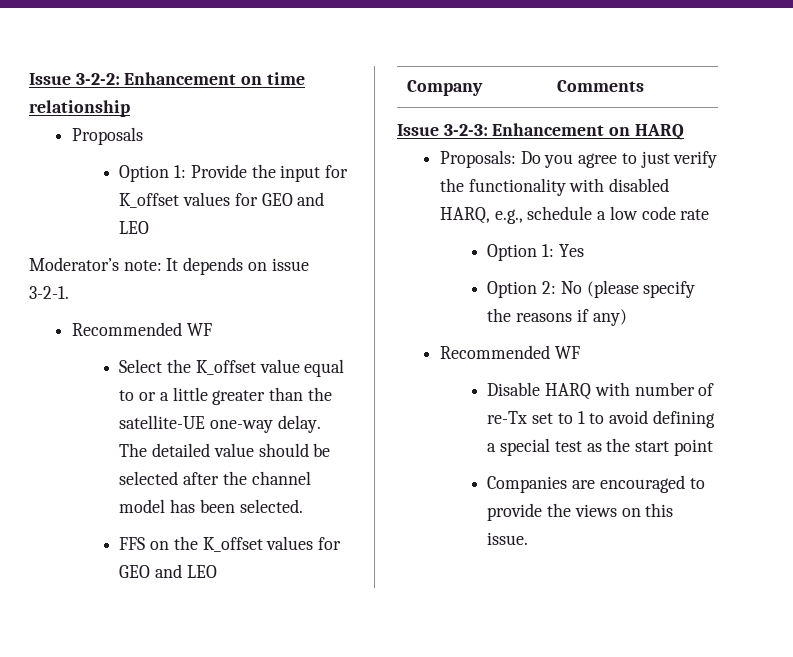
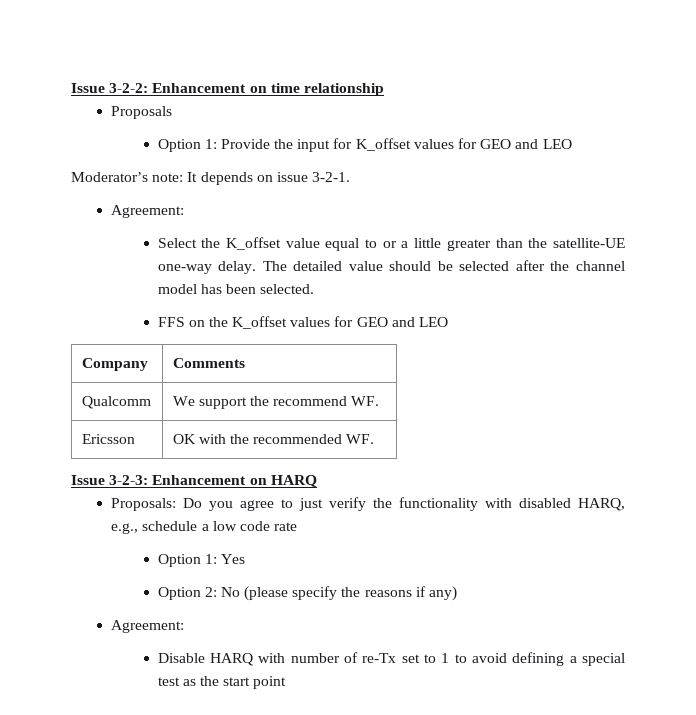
  Moderator’s note: It depends on issue 3-2-1.
- Recommended WF
+ Agreement:
+ Qualcomm | We support the recommend WF.
+ Ericsson | OK with the recommended WF.
  Option 2: No (please specify the reasons if any)
- Recommended WF
+ Agreement:
- Companies are encouraged to provide the views on this issue.

